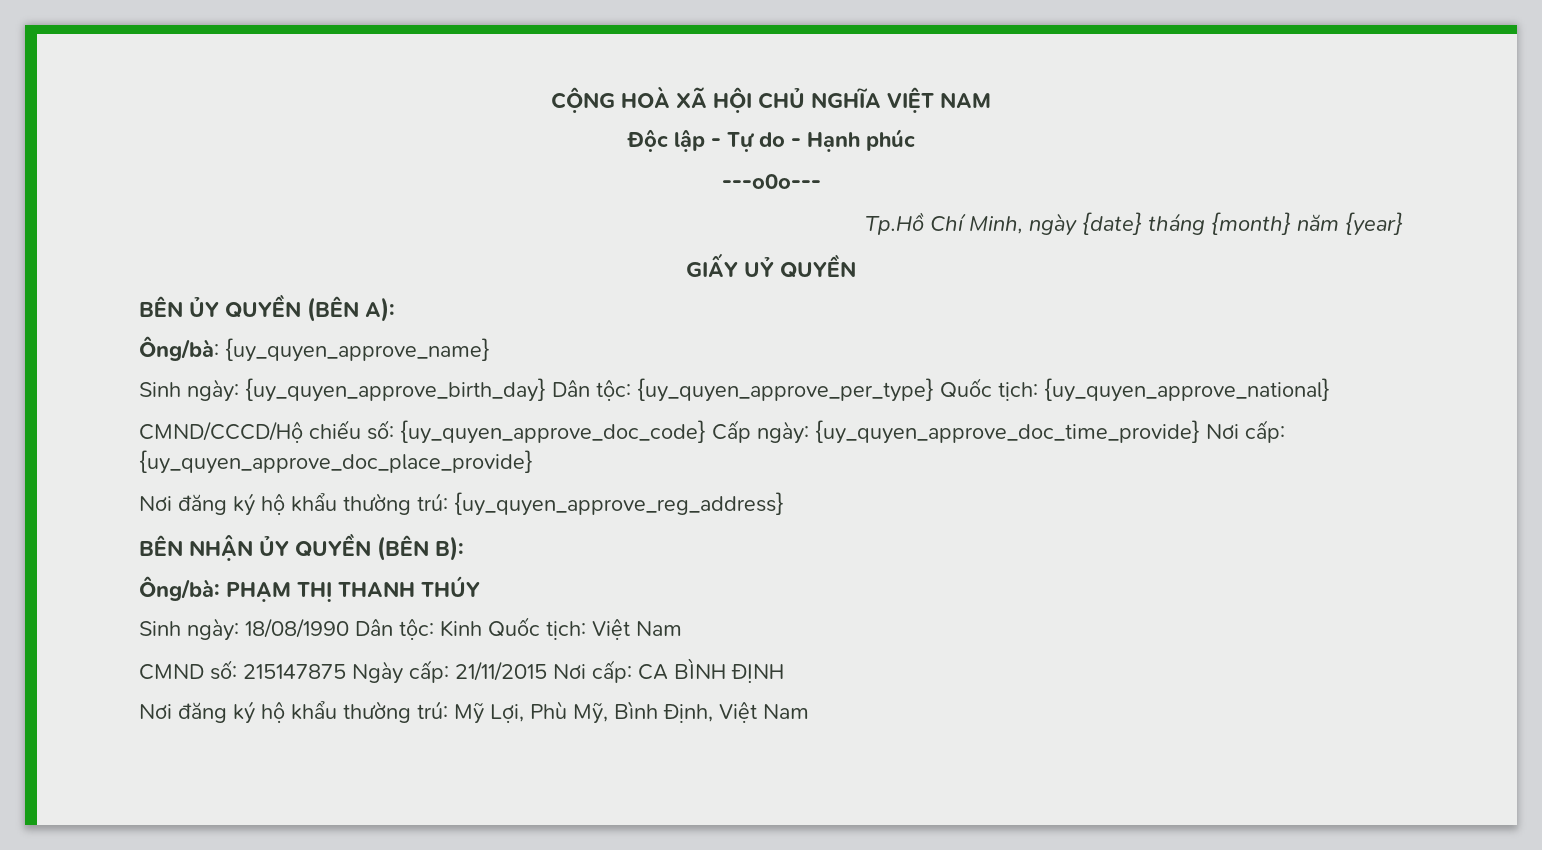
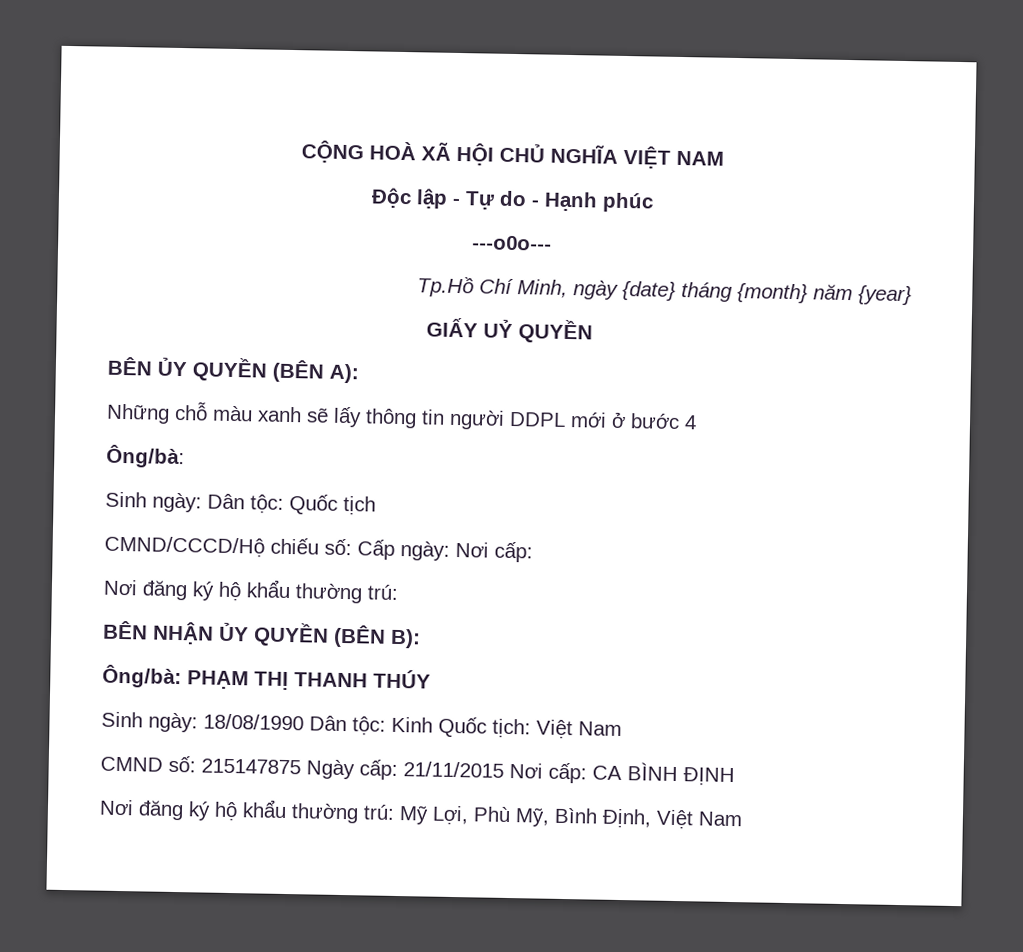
- Ông/bà: {uy_quyen_approve_name}
- Sinh ngày: {uy_quyen_approve_birth_day} Dân tộc: {uy_quyen_approve_per_type} Quốc tịch: {uy_quyen_approve_national}
+ Những chỗ màu xanh sẽ lấy thông tin người DDPL mới ở bước 4
+ Ông/bà:
+ Sinh ngày: Dân tộc: Quốc tịch
- CMND/CCCD/Hộ chiếu số: {uy_quyen_approve_doc_code} Cấp ngày: {uy_quyen_approve_doc_time_provide} Nơi cấp: {uy_quyen_approve_doc_place_provide}
- Nơi đăng ký hộ khẩu thường trú: {uy_quyen_approve_reg_address}
+ CMND/CCCD/Hộ chiếu số: Cấp ngày: Nơi cấp:
+ Nơi đăng ký hộ khẩu thường trú:

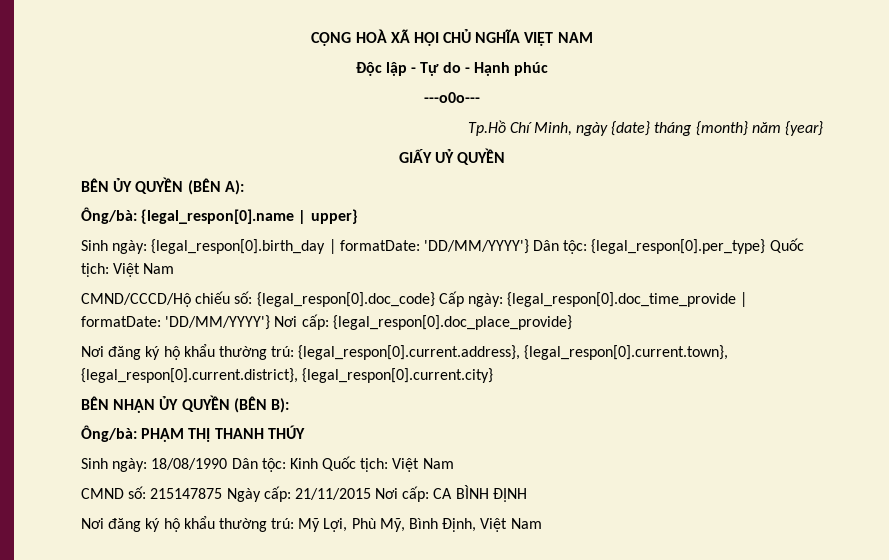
- Những chỗ màu xanh sẽ lấy thông tin người DDPL mới ở bước 4
- Ông/bà:
- Sinh ngày: Dân tộc: Quốc tịch
+ Ông/bà: {legal_respon[0].name | upper}
+ Sinh ngày: {legal_respon[0].birth_day | formatDate: 'DD/MM/YYYY'} Dân tộc: {legal_respon[0].per_type} Quốc tịch: Việt Nam
- CMND/CCCD/Hộ chiếu số: Cấp ngày: Nơi cấp:
- Nơi đăng ký hộ khẩu thường trú:
+ CMND/CCCD/Hộ chiếu số: {legal_respon[0].doc_code} Cấp ngày: {legal_respon[0].doc_time_provide | formatDate: 'DD/MM/YYYY'} Nơi cấp: {legal_respon[0].doc_place_provide}
+ Nơi đăng ký hộ khẩu thường trú: {legal_respon[0].current.address}, {legal_respon[0].current.town}, {legal_respon[0].current.district}, {legal_respon[0].current.city}

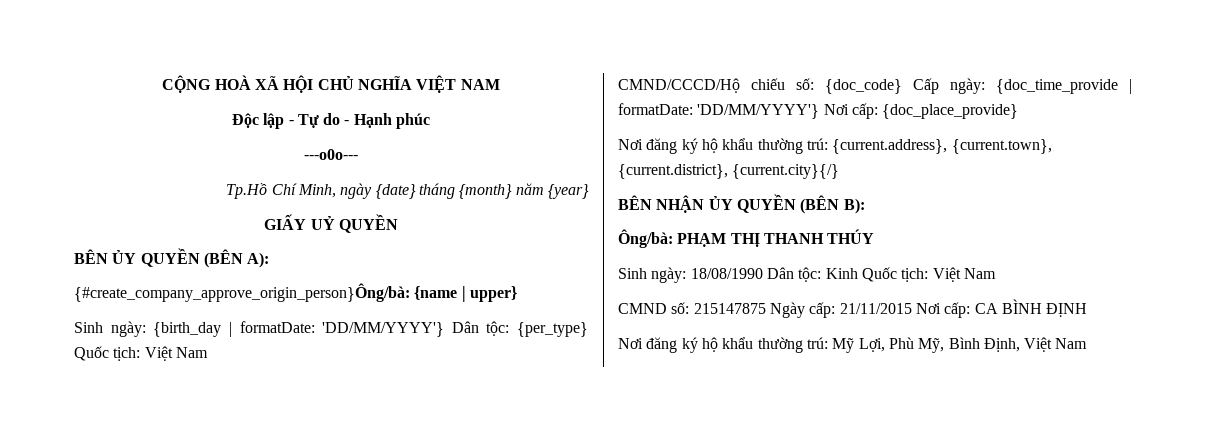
- Ông/bà: {legal_respon[0].name | upper}
+ {#create_company_approve_origin_person}Ông/bà: {name | upper}
- Sinh ngày: {legal_respon[0].birth_day | formatDate: 'DD/MM/YYYY'} Dân tộc: {legal_respon[0].per_type} Quốc tịch: Việt Nam
+ Sinh ngày: {birth_day | formatDate: 'DD/MM/YYYY'} Dân tộc: {per_type} Quốc tịch: Việt Nam
- CMND/CCCD/Hộ chiếu số: {legal_respon[0].doc_code} Cấp ngày: {legal_respon[0].doc_time_provide | formatDate: 'DD/MM/YYYY'} Nơi cấp: {legal_respon[0].doc_place_provide}
- Nơi đăng ký hộ khẩu thường trú: {legal_respon[0].current.address}, {legal_respon[0].current.town}, {legal_respon[0].current.district}, {legal_respon[0].current.city}
+ CMND/CCCD/Hộ chiếu số: {doc_code} Cấp ngày: {doc_time_provide | formatDate: 'DD/MM/YYYY'} Nơi cấp: {doc_place_provide}
+ Nơi đăng ký hộ khẩu thường trú: {current.address}, {current.town}, {current.district}, {current.city}{/}

